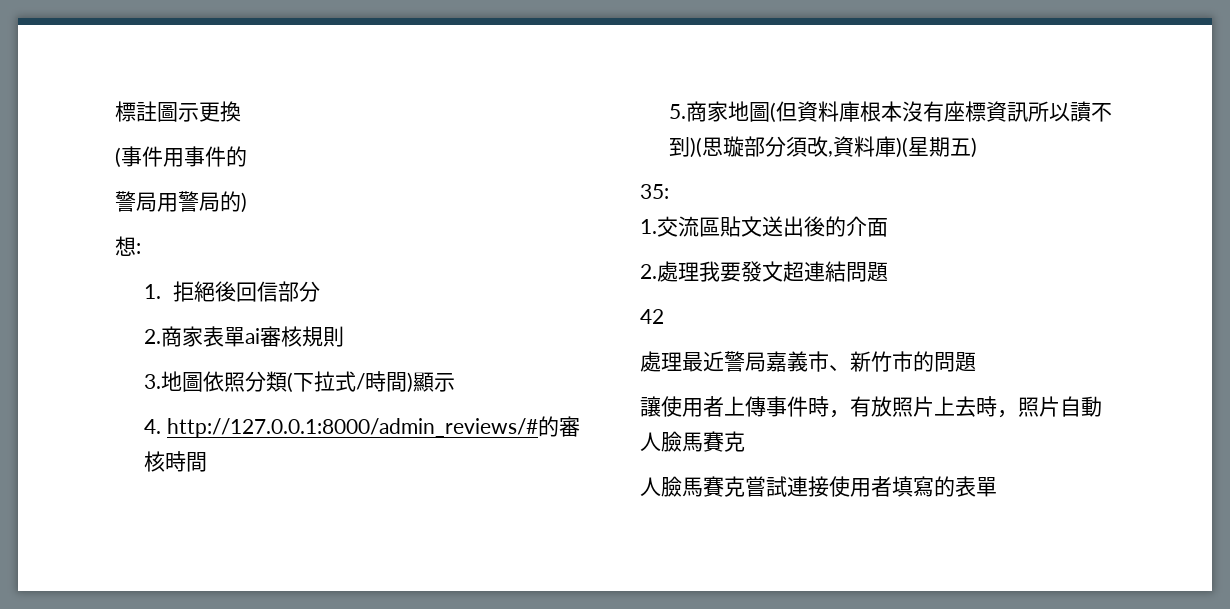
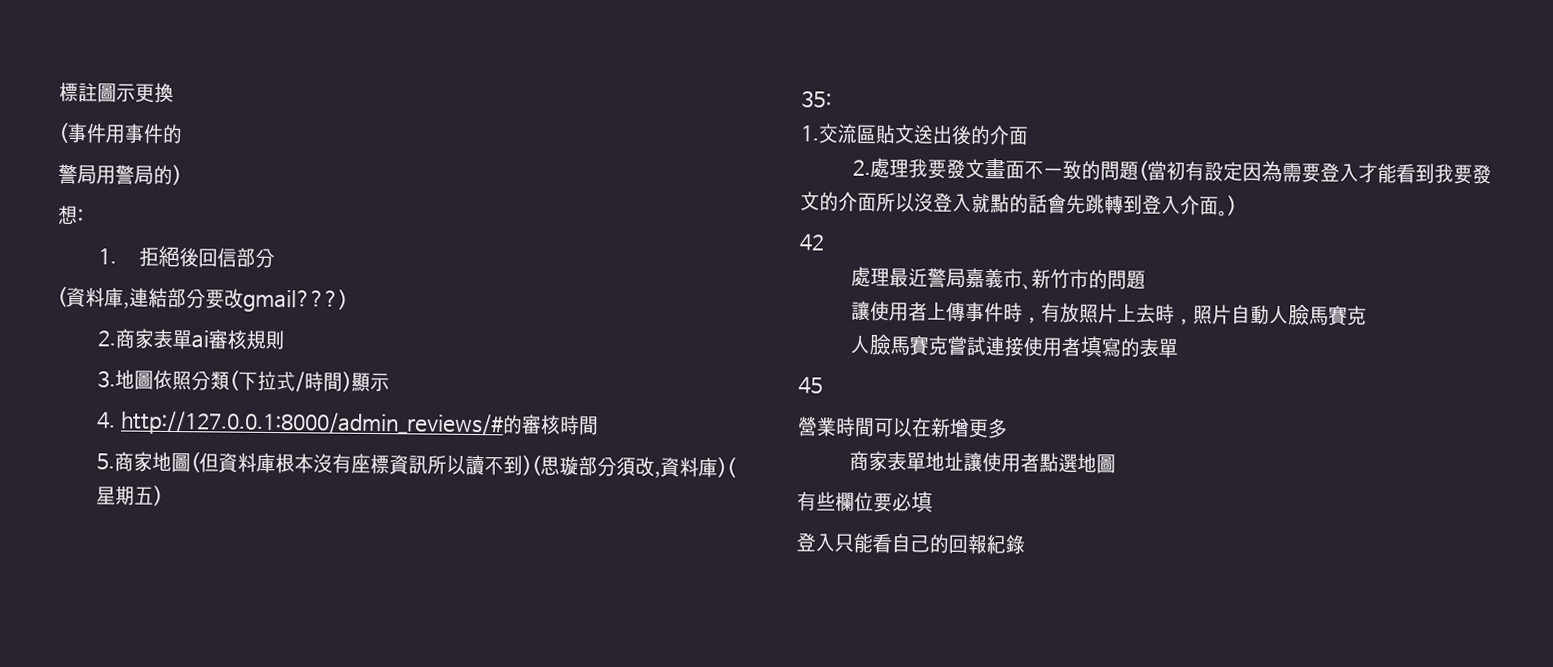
+ (資料庫,連結部分要改gmail???)
- 2.處理我要發文超連結問題
+ 2.處理我要發文畫面不一致的問題(當初有設定因為需要登入才能看到我要發文的介面所以沒登入就點的話會先跳轉到登入介面。)
+ 45
+ 營業時間可以在新增更多
+ 商家表單地址讓使用者點選地圖
+ 有些欄位要必填
+ 登入只能看自己的回報紀錄

